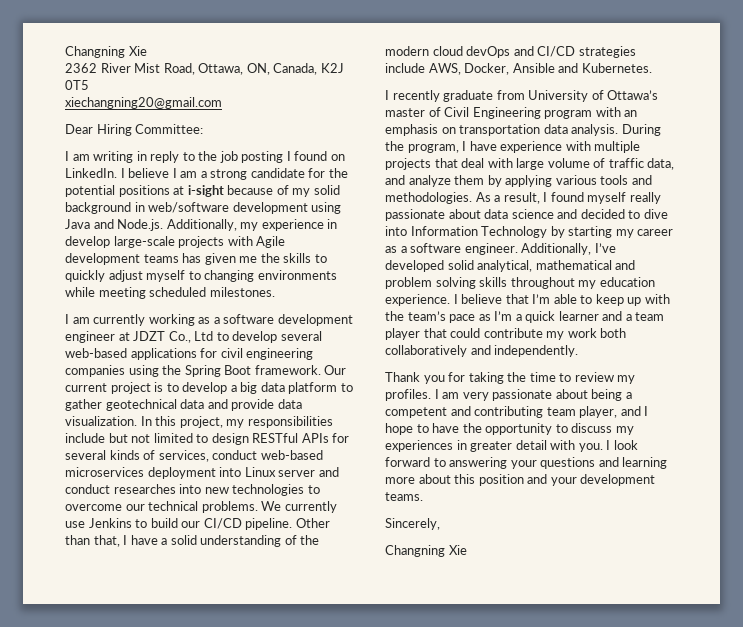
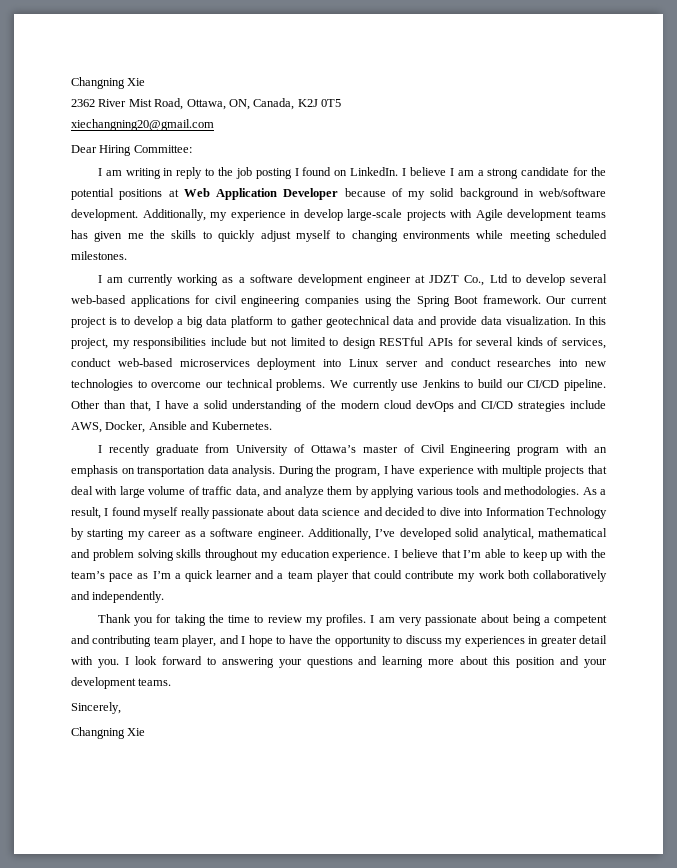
- I believe I am a strong candidate for the potential positions at i-sight because of my solid background in web/software development using Java and Node.js. Additionally, my experience in develop large-scale projects with Agile development teams has given me the skills to quickly adjust myself to changing environments while meeting scheduled milestones.
+ I believe I am a strong candidate for the potential positions at Web Application Developer because of my solid background in web/software development. Additionally, my experience in develop large-scale projects with Agile development teams has given me the skills to quickly adjust myself to changing environments while meeting scheduled milestones.

